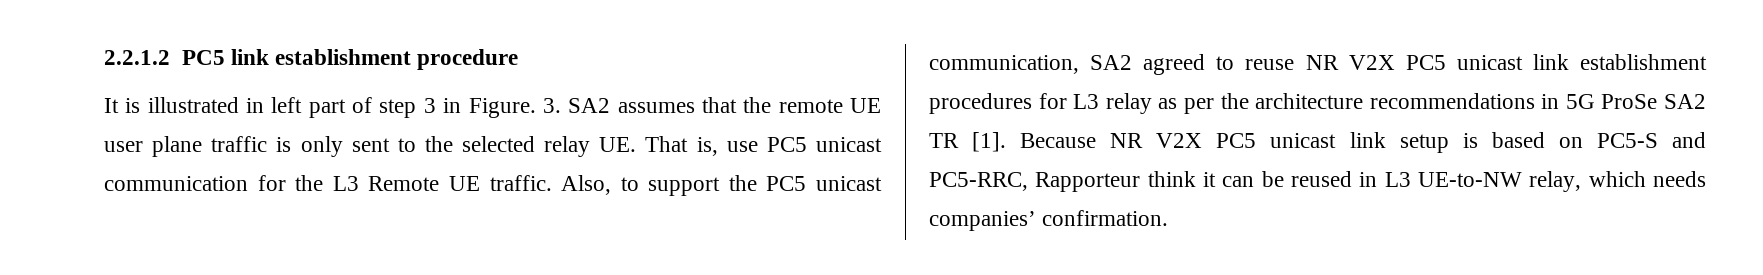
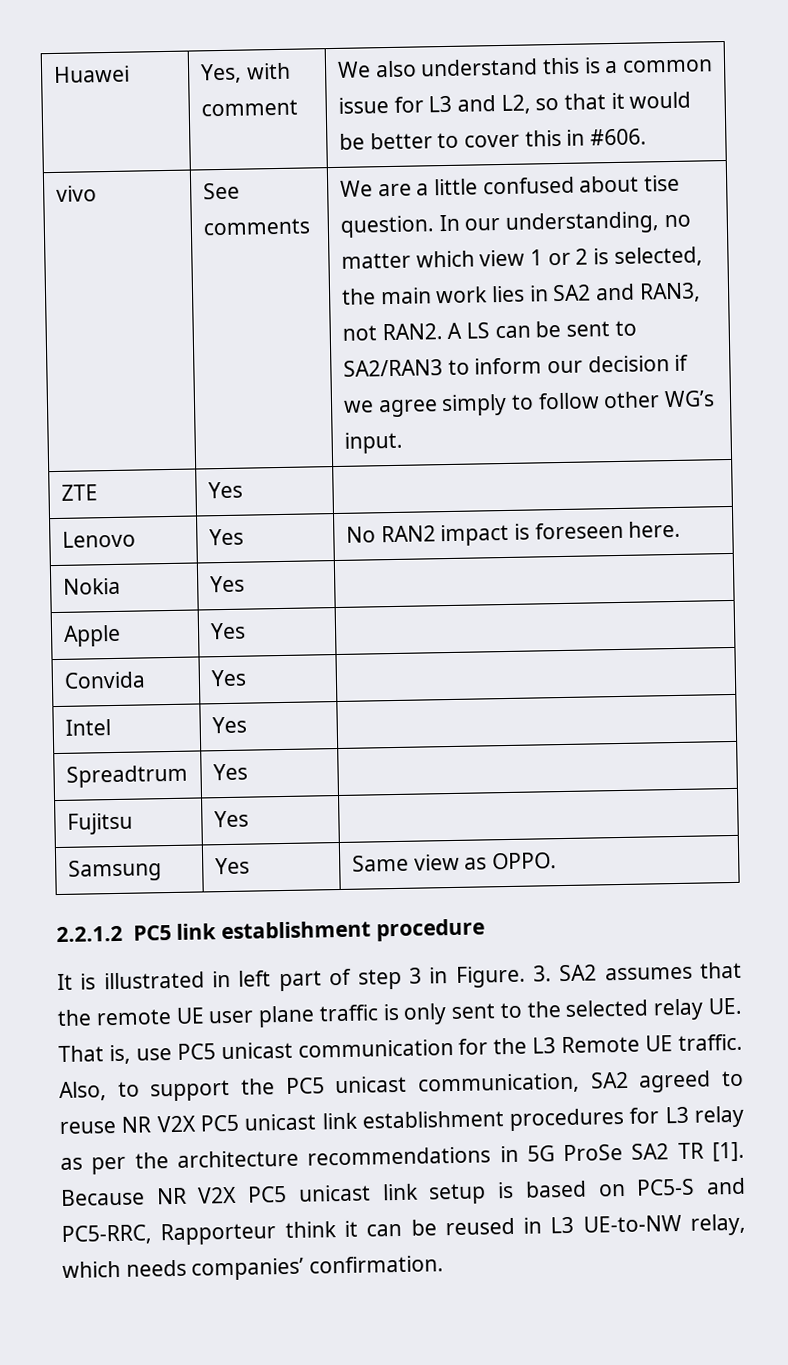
+ Huawei | Yes, with comment | We also understand this is a common issue for L3 and L2, so that it would be better to cover this in #606.
+ vivo | See comments | We are a little confused about tise question. In our understanding, no matter which view 1 or 2 is selected, the main work lies in SA2 and RAN3, not RAN2. A LS can be sent to SA2/RAN3 to inform our decision if we agree simply to follow other WG’s input.
+ ZTE | Yes |
+ Lenovo | Yes | No RAN2 impact is foreseen here.
+ Nokia | Yes |
+ Apple | Yes |
+ Convida | Yes |
+ Intel | Yes |
+ Spreadtrum | Yes |
+ Fujitsu | Yes |
+ Samsung | Yes | Same view as OPPO.

